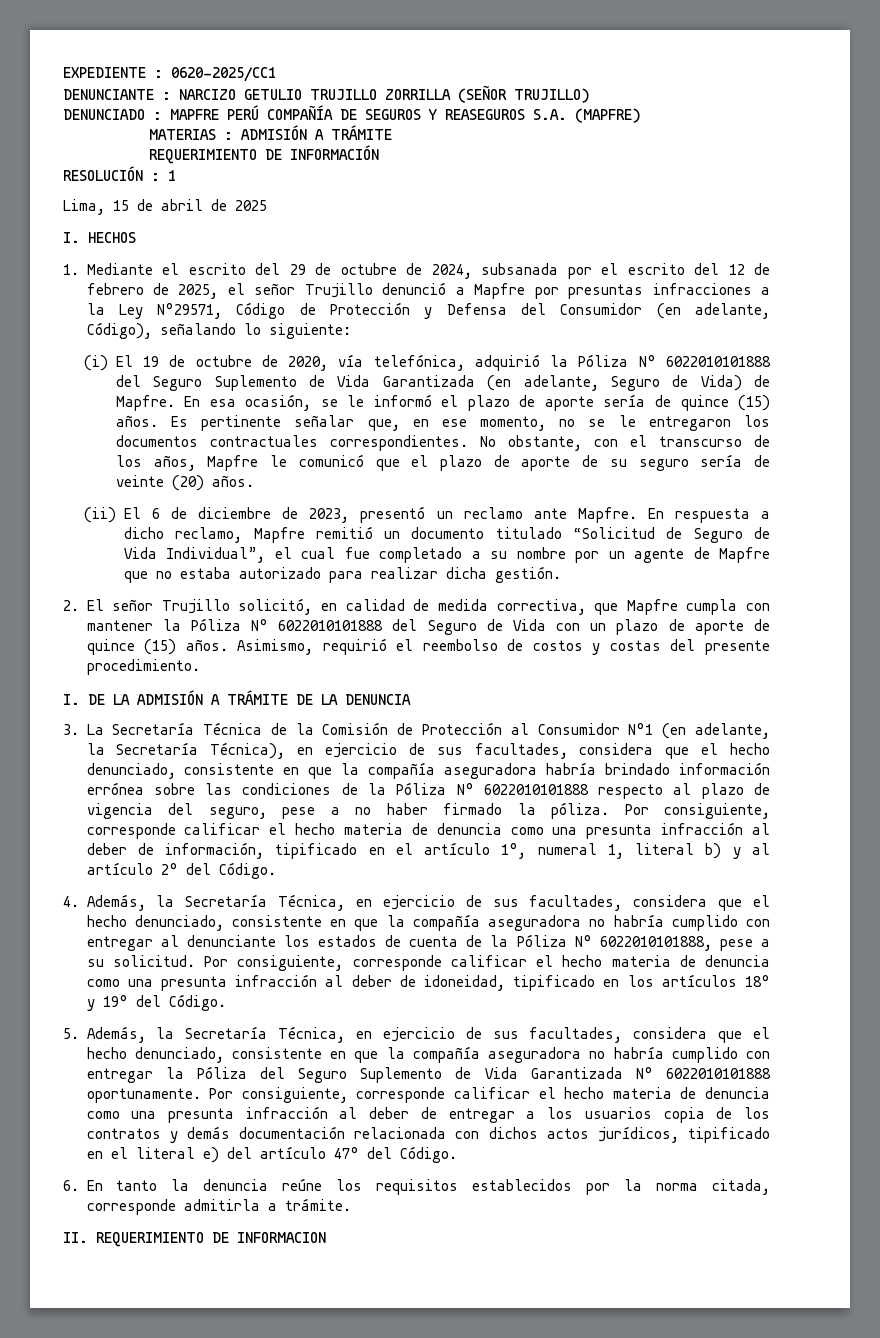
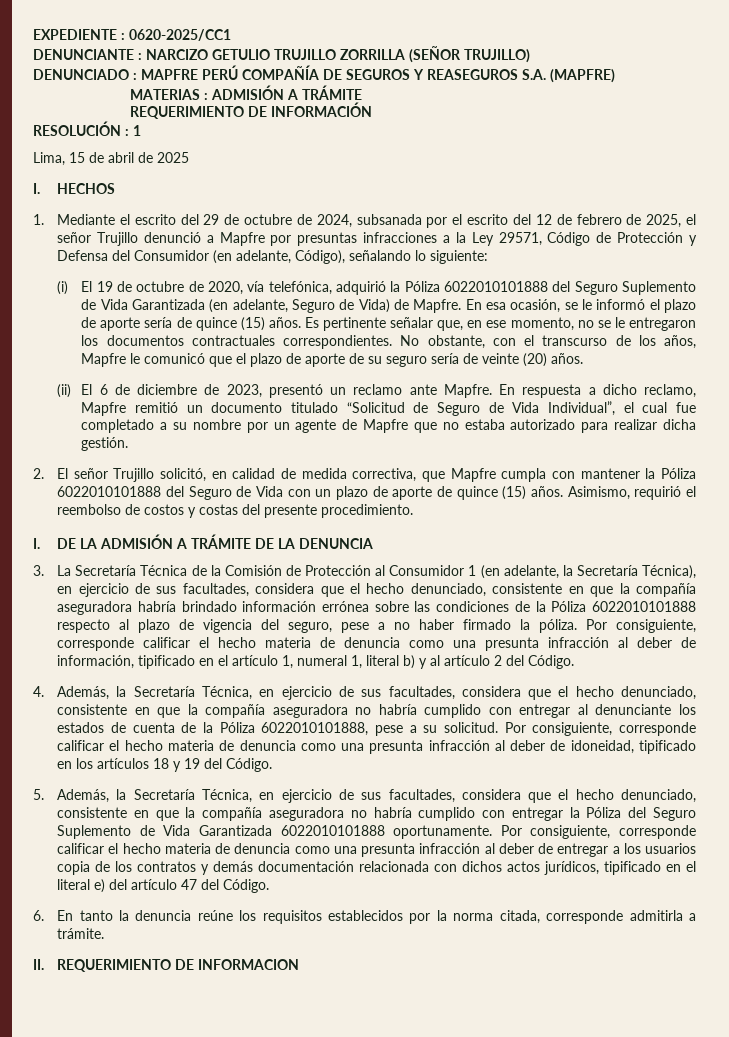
- 1. Mediante el escrito del 29 de octubre de 2024, subsanada por el escrito del 12 de febrero de 2025, el señor Trujillo denunció a Mapfre por presuntas infracciones a la Ley N°29571, Código de Protección y Defensa del Consumidor (en adelante, Código), señalando lo siguiente:
+ 1. Mediante el escrito del 29 de octubre de 2024, subsanada por el escrito del 12 de febrero de 2025, el señor Trujillo denunció a Mapfre por presuntas infracciones a la Ley 29571, Código de Protección y Defensa del Consumidor (en adelante, Código), señalando lo siguiente:
- (i) El 19 de octubre de 2020, vía telefónica, adquirió la Póliza N° 6022010101888 del Seguro Suplemento de Vida Garantizada (en adelante, Seguro de Vida) de Mapfre.
+ (i) El 19 de octubre de 2020, vía telefónica, adquirió la Póliza 6022010101888 del Seguro Suplemento de Vida Garantizada (en adelante, Seguro de Vida) de Mapfre.
- 2. El señor Trujillo solicitó, en calidad de medida correctiva, que Mapfre cumpla con mantener la Póliza N° 6022010101888 del Seguro de Vida con un plazo de aporte de quince (15) años.
+ 2. El señor Trujillo solicitó, en calidad de medida correctiva, que Mapfre cumpla con mantener la Póliza 6022010101888 del Seguro de Vida con un plazo de aporte de quince (15) años.
- 3. La Secretaría Técnica de la Comisión de Protección al Consumidor N°1 (en adelante, la Secretaría Técnica), en ejercicio de sus facultades, considera que el hecho denunciado, consistente en que la compañía aseguradora habría brindado información errónea sobre las condiciones de la Póliza N° 6022010101888 respecto al plazo de vigencia del seguro, pese a no haber firmado la póliza.
+ 3. La Secretaría Técnica de la Comisión de Protección al Consumidor 1 (en adelante, la Secretaría Técnica), en ejercicio de sus facultades, considera que el hecho denunciado, consistente en que la compañía aseguradora habría brindado información errónea sobre las condiciones de la Póliza 6022010101888 respecto al plazo de vigencia del seguro, pese a no haber firmado la póliza.
- Por consiguiente, corresponde calificar el hecho materia de denuncia como una presunta infracción al deber de información, tipificado en el artículo 1°, numeral 1, literal b) y al artículo 2° del Código.
+ Por consiguiente, corresponde calificar el hecho materia de denuncia como una presunta infracción al deber de información, tipificado en el artículo 1, numeral 1, literal b) y al artículo 2 del Código.
- 4. Además, la Secretaría Técnica, en ejercicio de sus facultades, considera que el hecho denunciado, consistente en que la compañía aseguradora no habría cumplido con entregar al denunciante los estados de cuenta de la Póliza N° 6022010101888, pese a su solicitud.
+ 4. Además, la Secretaría Técnica, en ejercicio de sus facultades, considera que el hecho denunciado, consistente en que la compañía aseguradora no habría cumplido con entregar al denunciante los estados de cuenta de la Póliza 6022010101888, pese a su solicitud.
- Por consiguiente, corresponde calificar el hecho materia de denuncia como una presunta infracción al deber de idoneidad, tipificado en los artículos 18° y 19° del Código.
+ Por consiguiente, corresponde calificar el hecho materia de denuncia como una presunta infracción al deber de idoneidad, tipificado en los artículos 18 y 19 del Código.
- 5. Además, la Secretaría Técnica, en ejercicio de sus facultades, considera que el hecho denunciado, consistente en que la compañía aseguradora no habría cumplido con entregar la Póliza del Seguro Suplemento de Vida Garantizada N° 6022010101888 oportunamente.
+ 5. Además, la Secretaría Técnica, en ejercicio de sus facultades, considera que el hecho denunciado, consistente en que la compañía aseguradora no habría cumplido con entregar la Póliza del Seguro Suplemento de Vida Garantizada 6022010101888 oportunamente.
- Por consiguiente, corresponde calificar el hecho materia de denuncia como una presunta infracción al deber de entregar a los usuarios copia de los contratos y demás documentación relacionada con dichos actos jurídicos, tipificado en el literal e) del artículo 47° del Código.
+ Por consiguiente, corresponde calificar el hecho materia de denuncia como una presunta infracción al deber de entregar a los usuarios copia de los contratos y demás documentación relacionada con dichos actos jurídicos, tipificado en el literal e) del artículo 47 del Código.

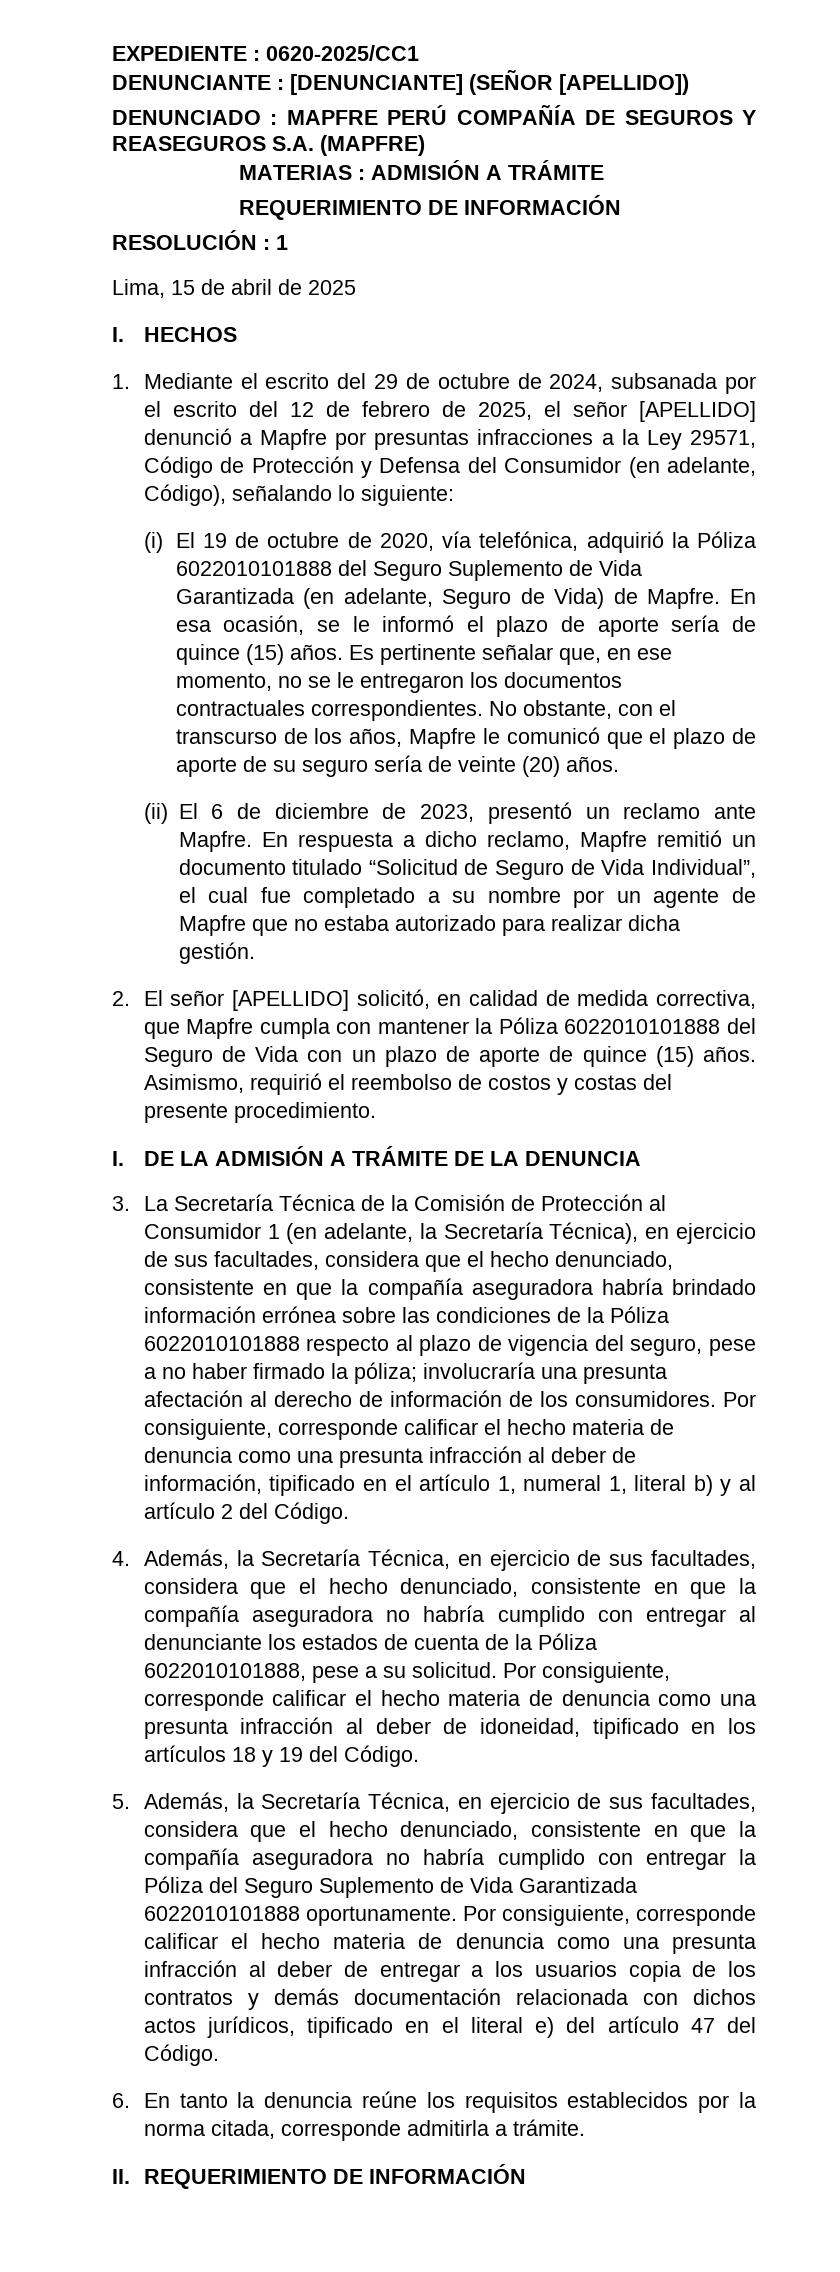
- DENUNCIANTE : NARCIZO GETULIO TRUJILLO ZORRILLA (SEÑOR TRUJILLO)
+ DENUNCIANTE : [DENUNCIANTE] (SEÑOR [APELLIDO])
- 1. Mediante el escrito del 29 de octubre de 2024, subsanada por el escrito del 12 de febrero de 2025, el señor Trujillo denunció a Mapfre por presuntas infracciones a la Ley 29571, Código de Protección y Defensa del Consumidor (en adelante, Código), señalando lo siguiente:
+ 1. Mediante el escrito del 29 de octubre de 2024, subsanada por el escrito del 12 de febrero de 2025, el señor [APELLIDO] denunció a Mapfre por presuntas infracciones a la Ley 29571, Código de Protección y Defensa del Consumidor (en adelante, Código), señalando lo siguiente:
- 2. El señor Trujillo solicitó, en calidad de medida correctiva, que Mapfre cumpla con mantener la Póliza 6022010101888 del Seguro de Vida con un plazo de aporte de quince (15) años.
+ 2. El señor [APELLIDO] solicitó, en calidad de medida correctiva, que Mapfre cumpla con mantener la Póliza 6022010101888 del Seguro de Vida con un plazo de aporte de quince (15) años.
- 3. La Secretaría Técnica de la Comisión de Protección al Consumidor 1 (en adelante, la Secretaría Técnica), en ejercicio de sus facultades, considera que el hecho denunciado, consistente en que la compañía aseguradora habría brindado información errónea sobre las condiciones de la Póliza 6022010101888 respecto al plazo de vigencia del seguro, pese a no haber firmado la póliza.
+ 3. La Secretaría Técnica de la Comisión de Protección al Consumidor 1 (en adelante, la Secretaría Técnica), en ejercicio de sus facultades, considera que el hecho denunciado, consistente en que la compañía aseguradora habría brindado información errónea sobre las condiciones de la Póliza 6022010101888 respecto al plazo de vigencia del seguro, pese a no haber firmado la póliza; involucraría una presunta afectación al derecho de información de los consumidores.
- II. REQUERIMIENTO DE INFORMACION
+ II. REQUERIMIENTO DE INFORMACIÓN

